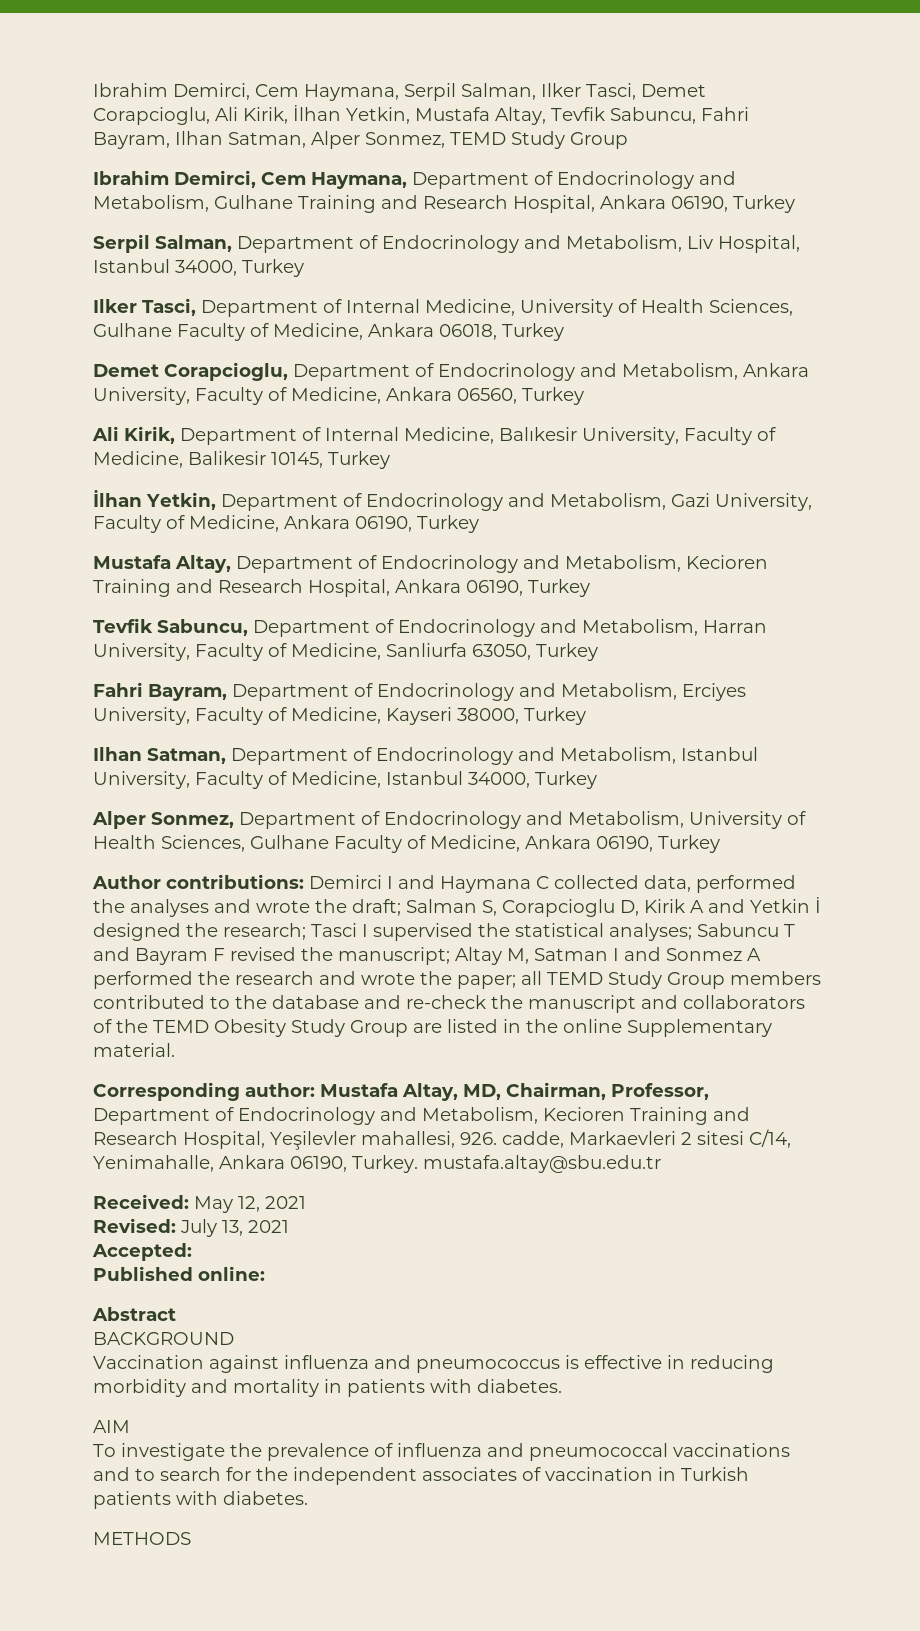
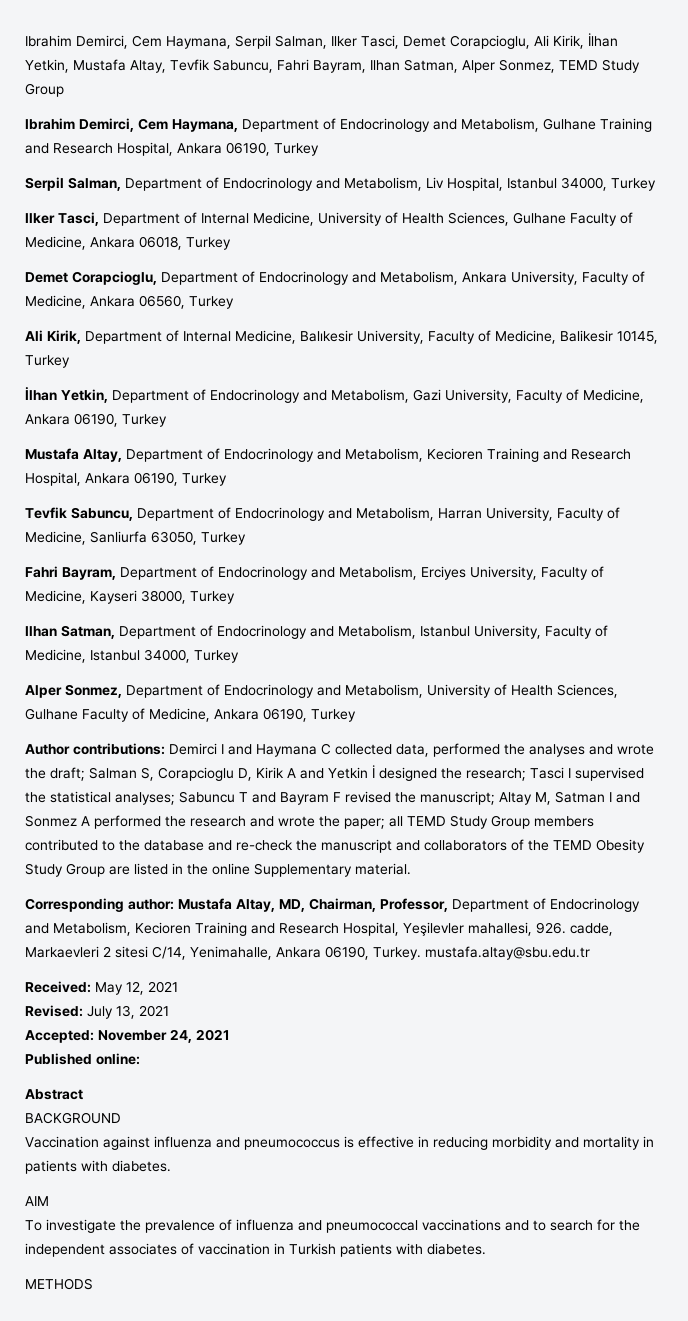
- Accepted:
+ Accepted: November 24, 2021

